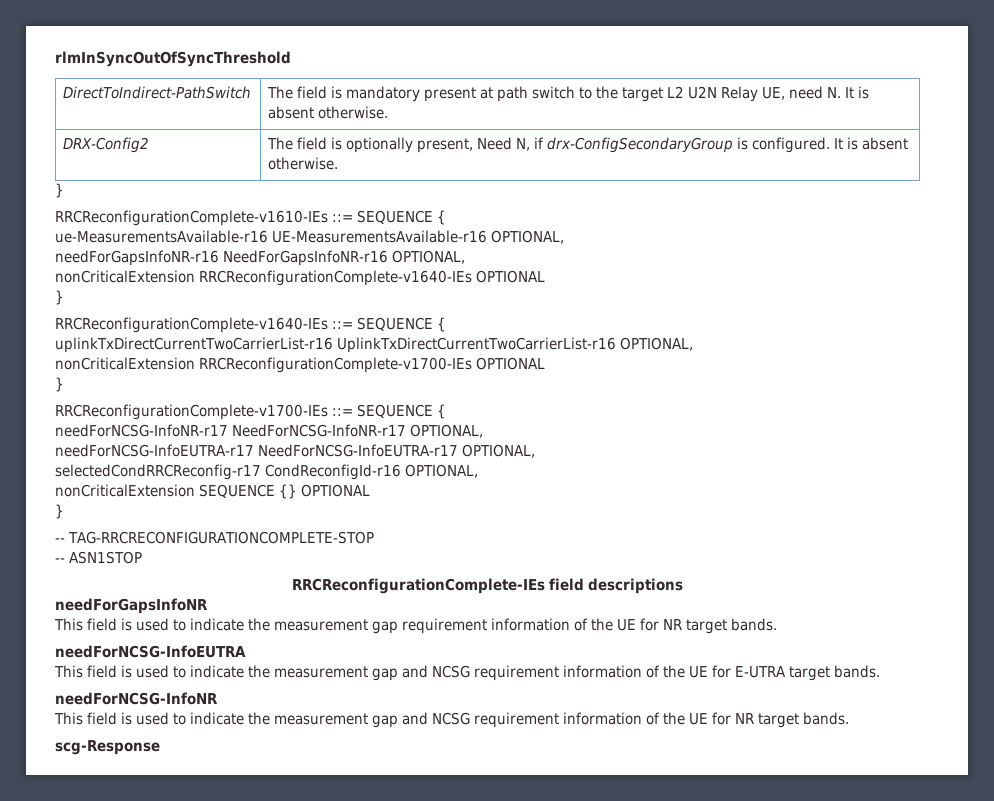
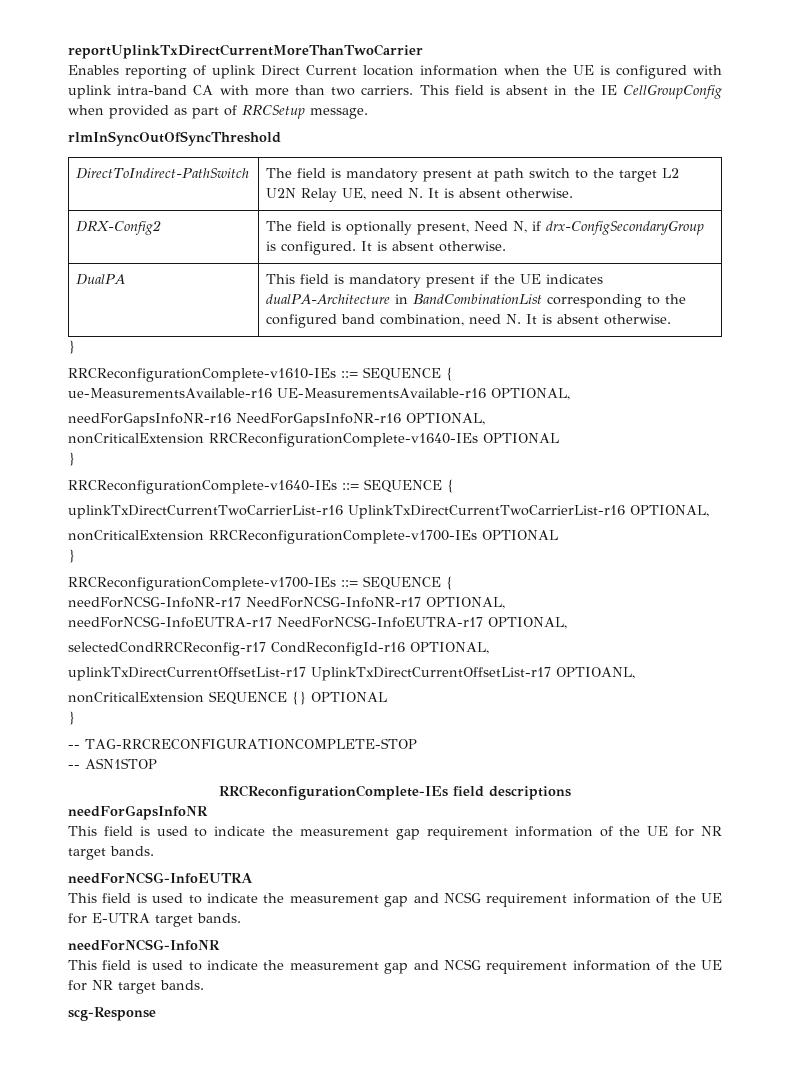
+ reportUplinkTxDirectCurrentMoreThanTwoCarrier
+ Enables reporting of uplink Direct Current location information when the UE is configured with uplink intra-band CA with more than two carriers. This field is absent in the IE CellGroupConfig when provided as part of RRCSetup message.
+ DualPA | This field is mandatory present if the UE indicates dualPA-Architecture in BandCombinationList corresponding to the configured band combination, need N. It is absent otherwise.
+ uplinkTxDirectCurrentOffsetList-r17 UplinkTxDirectCurrentOffsetList-r17 OPTIOANL,

